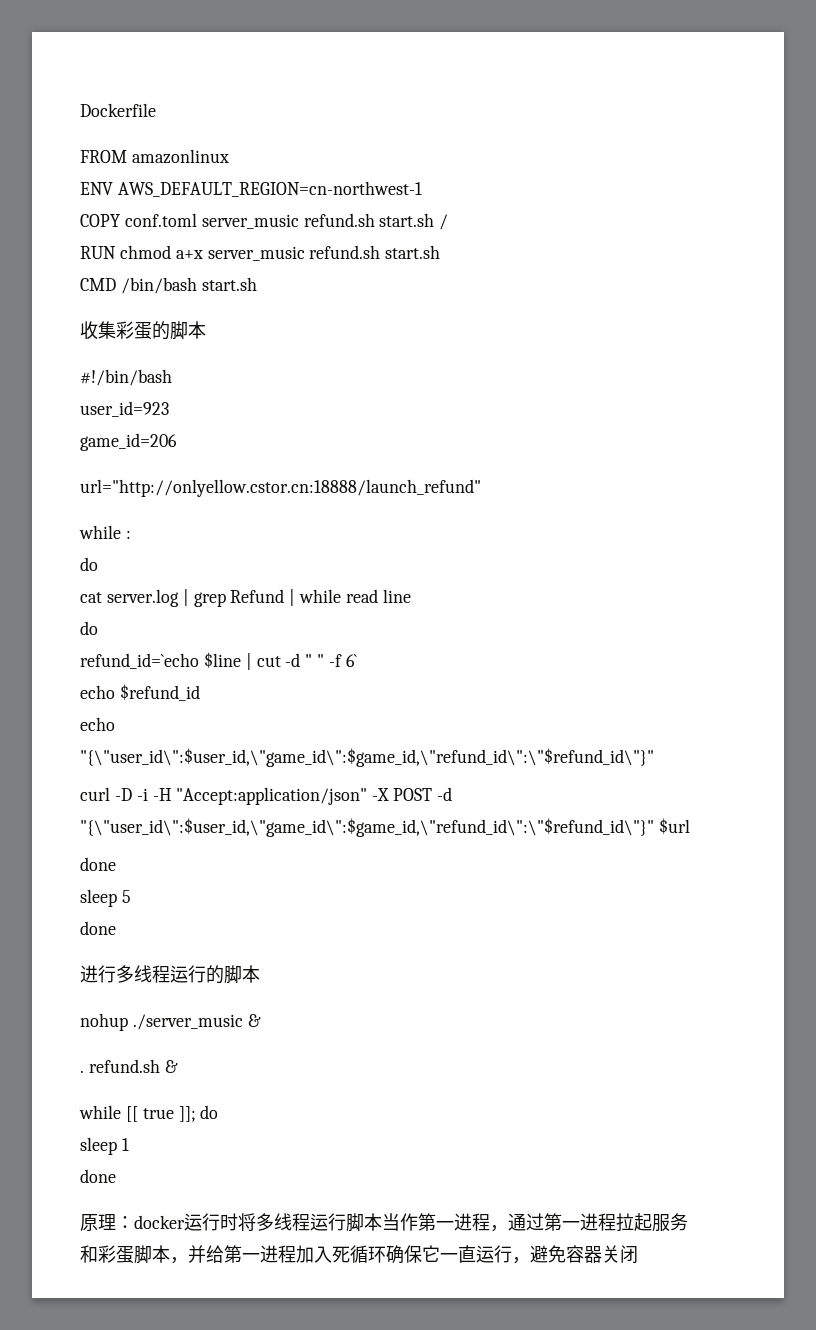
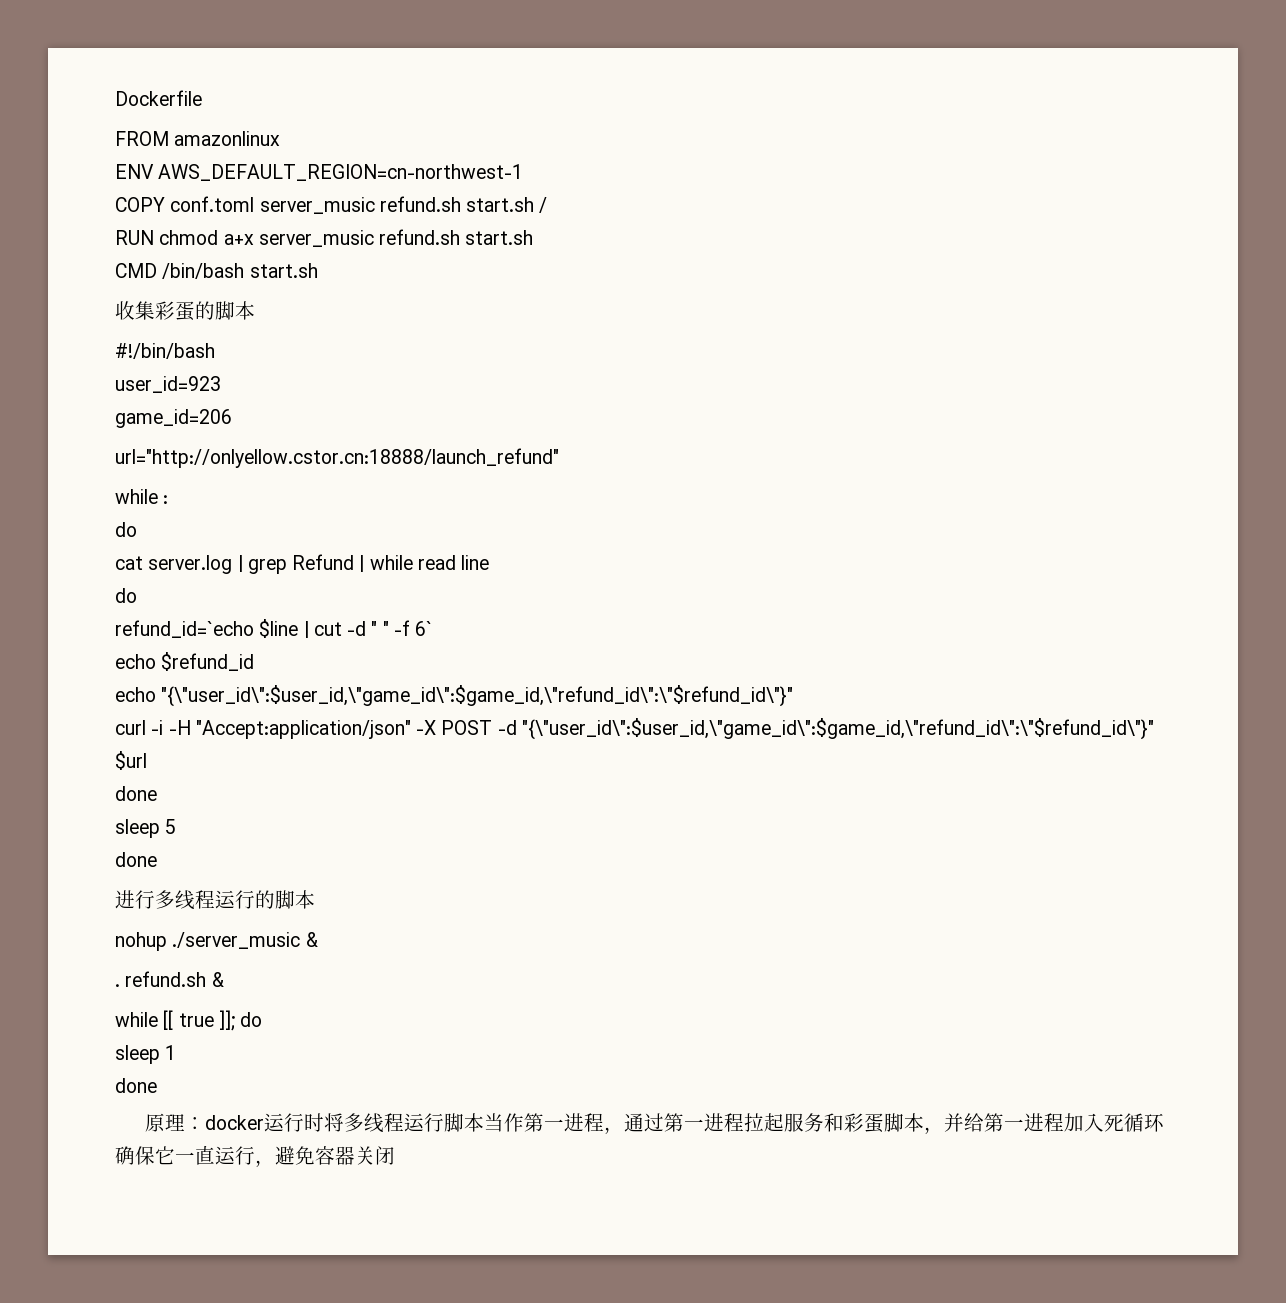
- curl -D -i -H "Accept:application/json" -X POST -d "{\"user_id\":$user_id,\"game_id\":$game_id,\"refund_id\":\"$refund_id\"}" $url
+ curl -i -H "Accept:application/json" -X POST -d "{\"user_id\":$user_id,\"game_id\":$game_id,\"refund_id\":\"$refund_id\"}" $url

